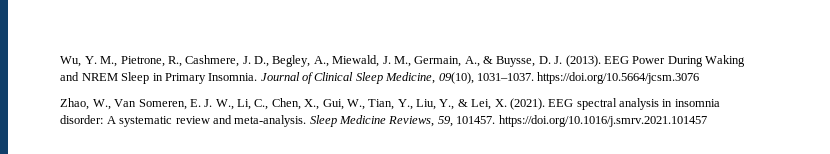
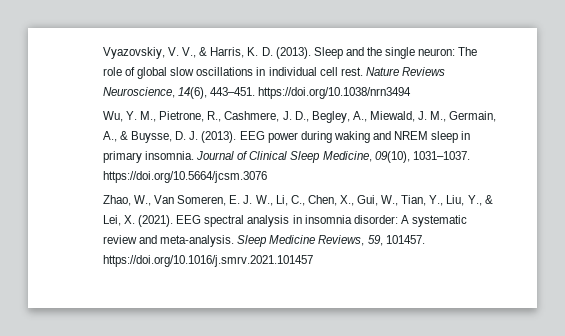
+ Vyazovskiy, V. V., & Harris, K. D. (2013). Sleep and the single neuron: The role of global slow oscillations in individual cell rest. Nature Reviews Neuroscience, 14(6), 443–451. https://doi.org/10.1038/nrn3494
- EEG Power During Waking and NREM Sleep in Primary Insomnia.
+ EEG power during waking and NREM sleep in primary insomnia.

